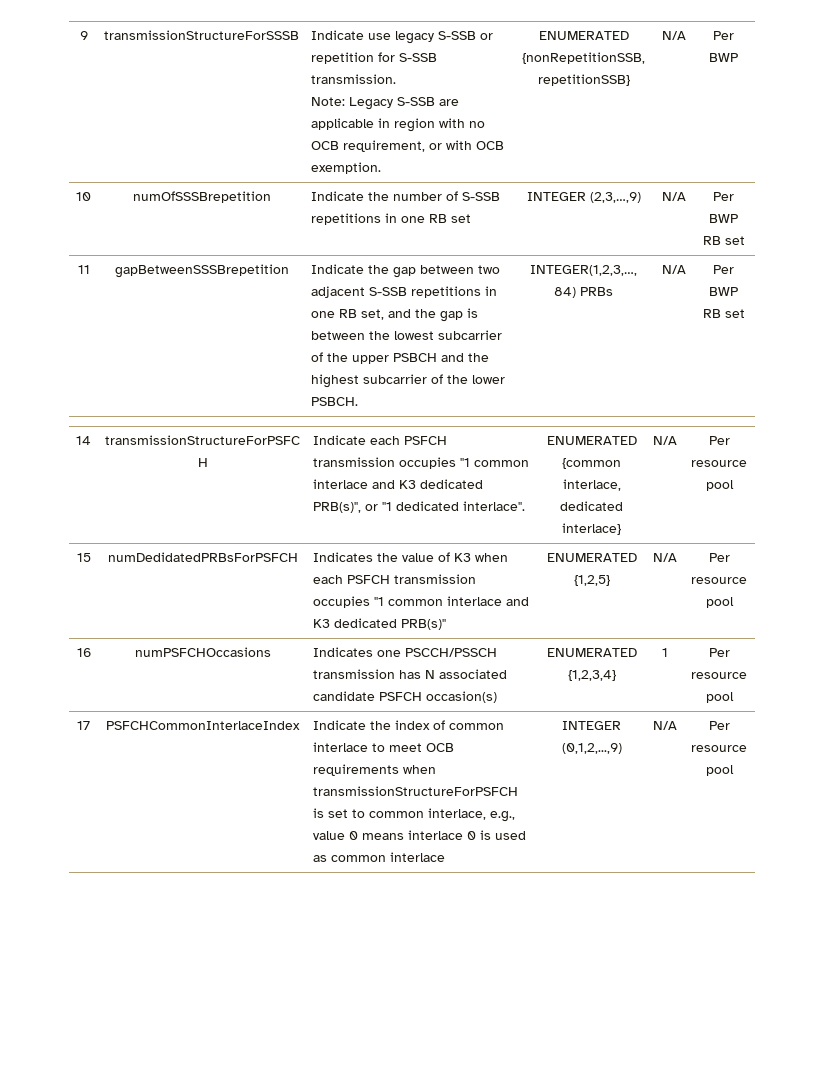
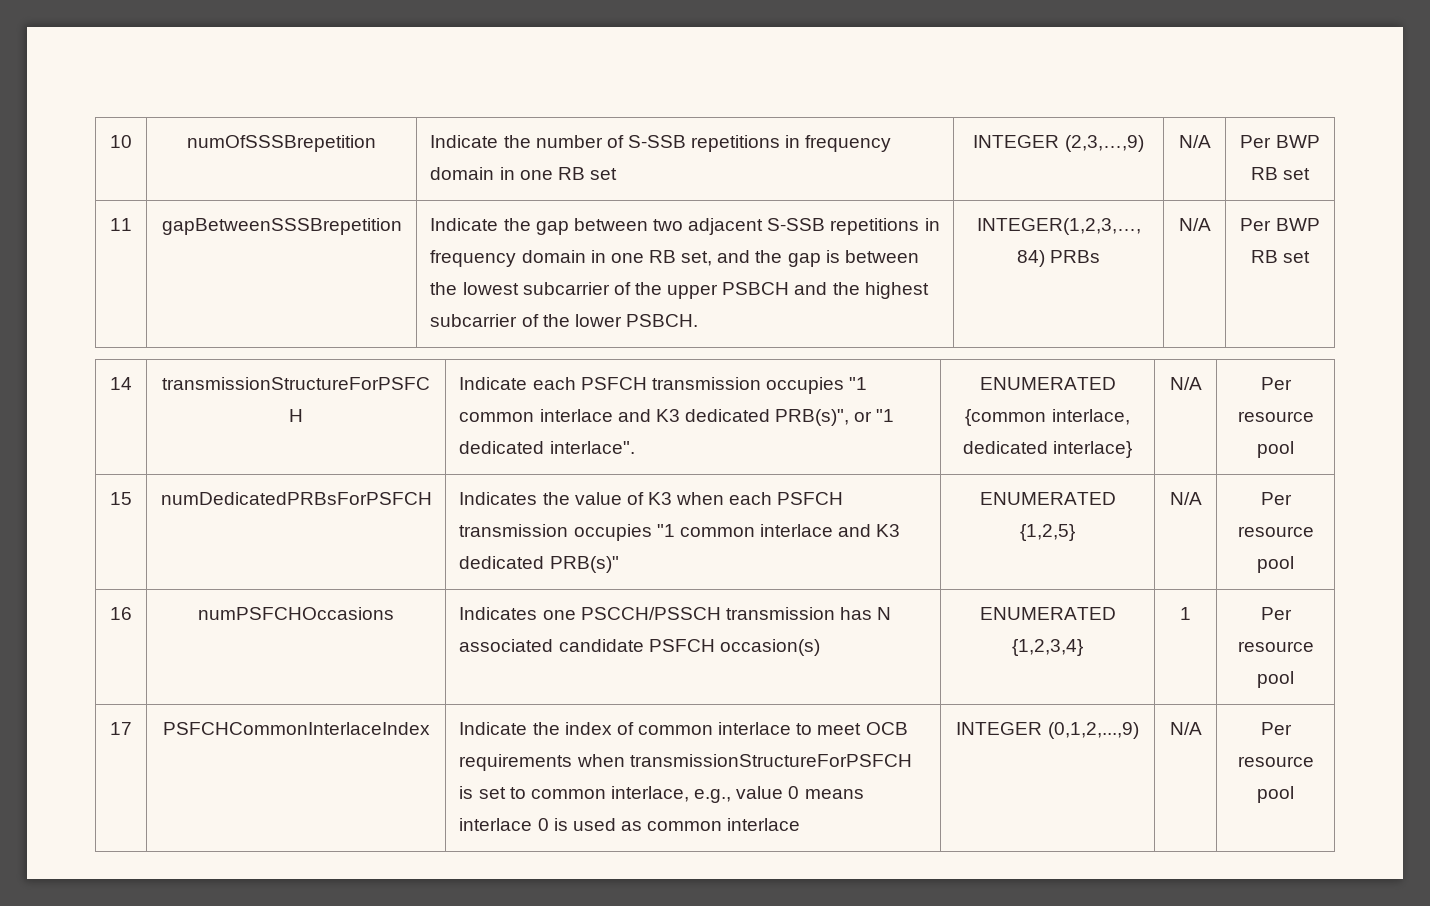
- 9 | transmissionStructureForSSSB | Indicate use legacy S-SSB or repetition for S-SSB transmission.
- Note: Legacy S-SSB are applicable in region with no OCB requirement, or with OCB exemption. | ENUMERATED {nonRepetitionSSB, repetitionSSB} | N/A | Per BWP
- 10 | numOfSSSBrepetition | Indicate the number of S-SSB repetitions in one RB set | INTEGER (2,3,…,9) | N/A | Per BWP RB set
+ 10 | numOfSSSBrepetition | Indicate the number of S-SSB repetitions in frequency domain in one RB set | INTEGER (2,3,…,9) | N/A | Per BWP RB set
- Indicate the gap between two adjacent S-SSB repetitions in one RB set, and the gap is between the lowest subcarrier of the upper PSBCH and the highest subcarrier of the lower PSBCH.
+ Indicate the gap between two adjacent S-SSB repetitions in frequency domain in one RB set, and the gap is between the lowest subcarrier of the upper PSBCH and the highest subcarrier of the lower PSBCH.
- 15 | numDedidatedPRBsForPSFCH | Indicates the value of K3 when each PSFCH transmission occupies "1 common interlace and K3 dedicated PRB(s)" | ENUMERATED {1,2,5} | N/A | Per resource pool
+ 15 | numDedicatedPRBsForPSFCH | Indicates the value of K3 when each PSFCH transmission occupies "1 common interlace and K3 dedicated PRB(s)" | ENUMERATED {1,2,5} | N/A | Per resource pool

